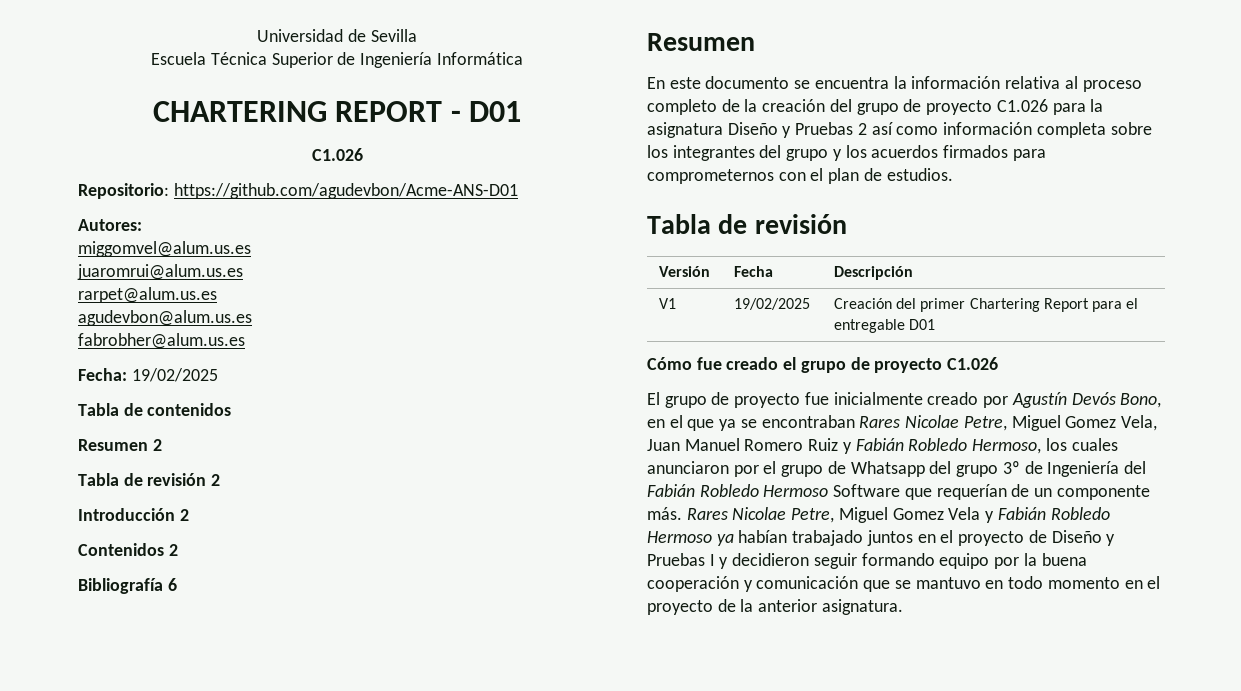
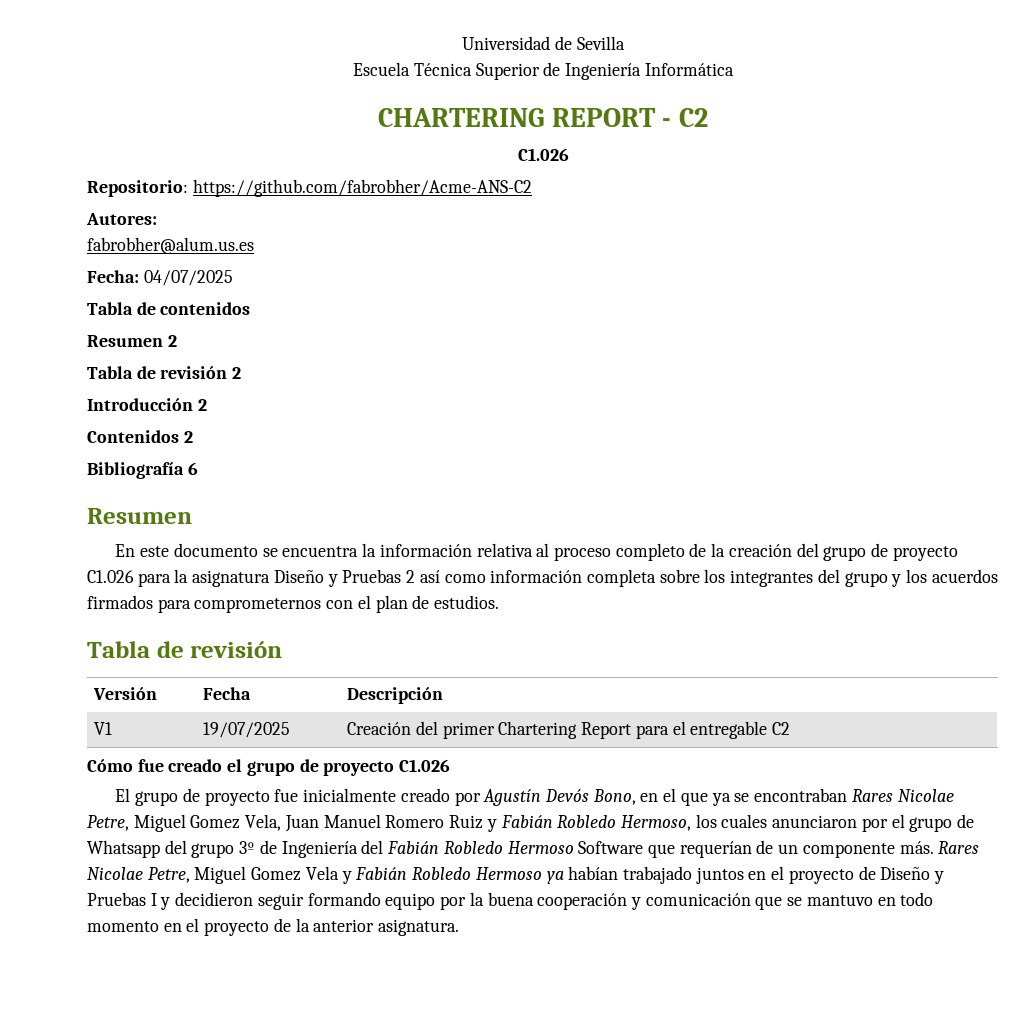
- CHARTERING REPORT - D01
+ CHARTERING REPORT - C2
- Repositorio: https://github.com/agudevbon/Acme-ANS-D01
+ Repositorio: https://github.com/fabrobher/Acme-ANS-C2
- miggomvel@alum.us.es
- juaromrui@alum.us.es
- rarpet@alum.us.es
- agudevbon@alum.us.es
- Fecha: 19/02/2025
+ Fecha: 04/07/2025
- V1 | 19/02/2025 | Creación del primer Chartering Report para el entregable D01
+ V1 | 19/07/2025 | Creación del primer Chartering Report para el entregable C2

